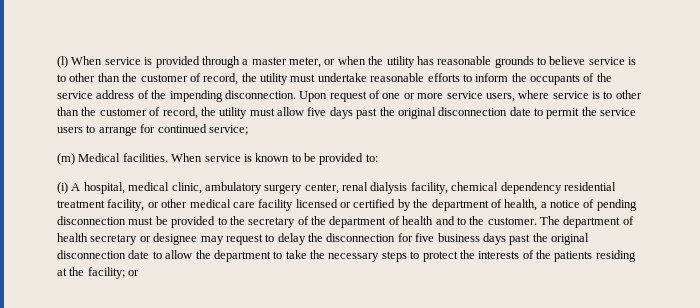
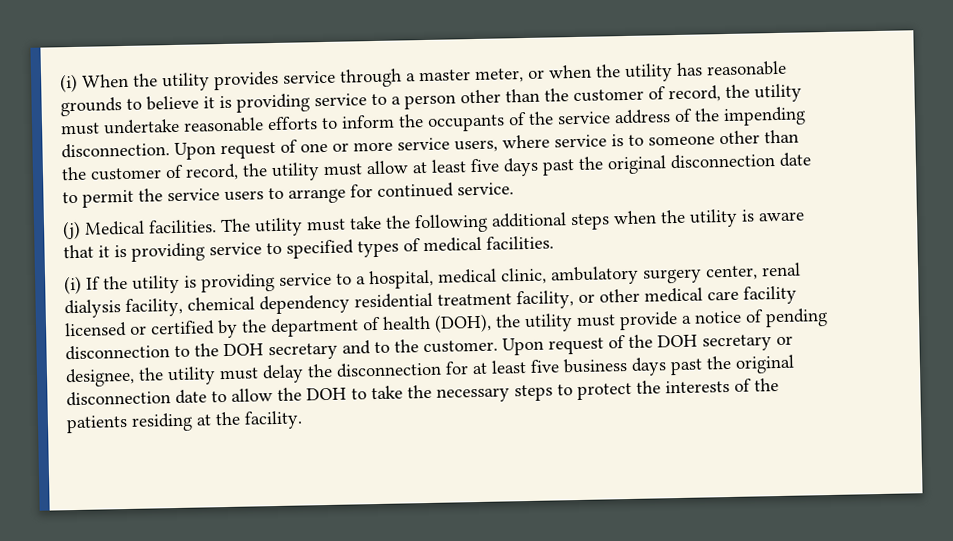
- (l) When service is provided through a master meter, or when the utility has reasonable grounds to believe service is to other than the customer of record, the utility must undertake reasonable efforts to inform the occupants of the service address of the impending disconnection.
+ (i) When the utility provides service through a master meter, or when the utility has reasonable grounds to believe it is providing service to a person other than the customer of record, the utility must undertake reasonable efforts to inform the occupants of the service address of the impending disconnection.
- Upon request of one or more service users, where service is to other than the customer of record, the utility must allow five days past the original disconnection date to permit the service users to arrange for continued service;
- (m) Medical facilities. When service is known to be provided to:
- (i) A hospital, medical clinic, ambulatory surgery center, renal dialysis facility, chemical dependency residential treatment facility, or other medical care facility licensed or certified by the department of health, a notice of pending disconnection must be provided to the secretary of the department of health and to the customer. The department of health secretary or designee may request to delay the disconnection for five business days past the original disconnection date to allow the department to take the necessary steps to protect the interests of the patients residing at the facility; or
+ Upon request of one or more service users, where service is to someone other than the customer of record, the utility must allow at least five days past the original disconnection date to permit the service users to arrange for continued service.
+ (j) Medical facilities. The utility must take the following additional steps when the utility is aware that it is providing service to specified types of medical facilities.
+ (i) If the utility is providing service to a hospital, medical clinic, ambulatory surgery center, renal dialysis facility, chemical dependency residential treatment facility, or other medical care facility licensed or certified by the department of health (DOH), the utility must provide a notice of pending disconnection to the DOH secretary and to the customer. Upon request of the DOH secretary or designee, the utility must delay the disconnection for at least five business days past the original disconnection date to allow the DOH to take the necessary steps to protect the interests of the patients residing at the facility.

